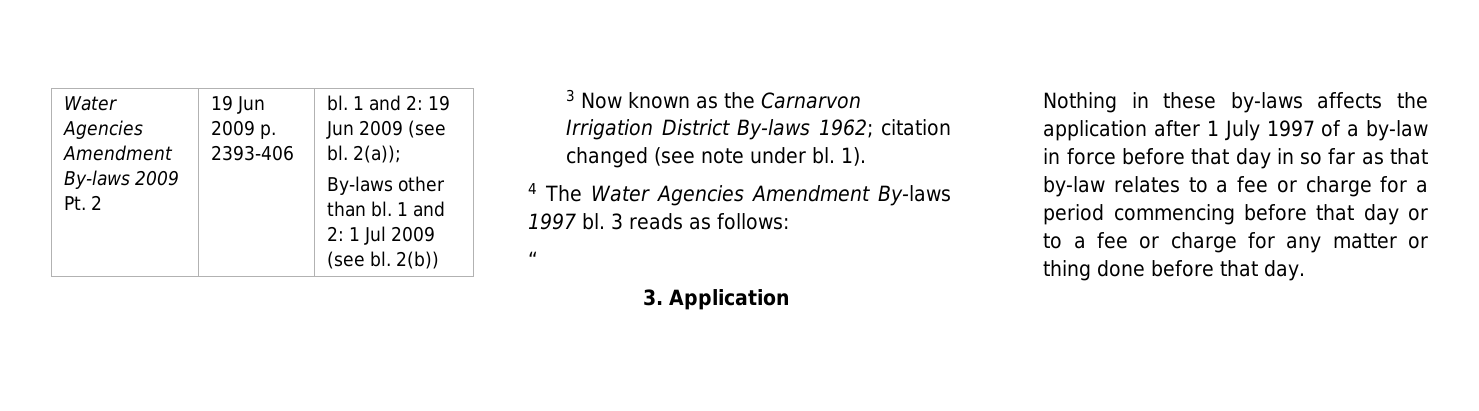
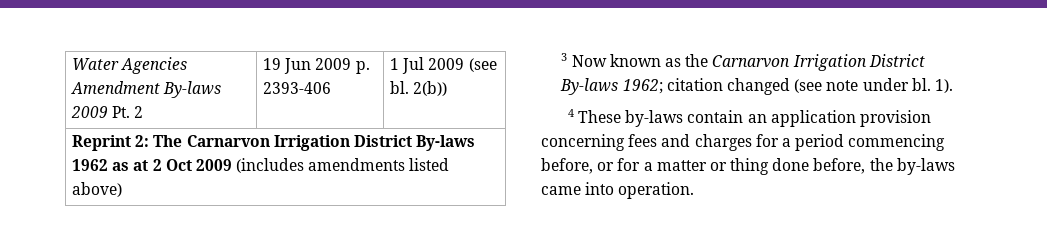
- Water Agencies Amendment By-laws 2009 Pt. 2 | 19 Jun 2009 p. 2393-406 | bl. 1 and 2: 19 Jun 2009 (see bl. 2(a));
- By-laws other than bl. 1 and 2: 1 Jul 2009 (see bl. 2(b))
+ Water Agencies Amendment By-laws 2009 Pt. 2 | 19 Jun 2009 p. 2393-406 | 1 Jul 2009 (see bl. 2(b))
+ Reprint 2: The Carnarvon Irrigation District By-laws 1962 as at 2 Oct 2009 (includes amendments listed above)
- 4 The Water Agencies Amendment By-laws 1997 bl. 3 reads as follows:
- “
- 3. Application
- Nothing in these by-laws affects the application after 1 July 1997 of a by-law in force before that day in so far as that by-law relates to a fee or charge for a period commencing before that day or to a fee or charge for any matter or thing done before that day.
+ 4 These by-laws contain an application provision concerning fees and charges for a period commencing before, or for a matter or thing done before, the by-laws came into operation.

